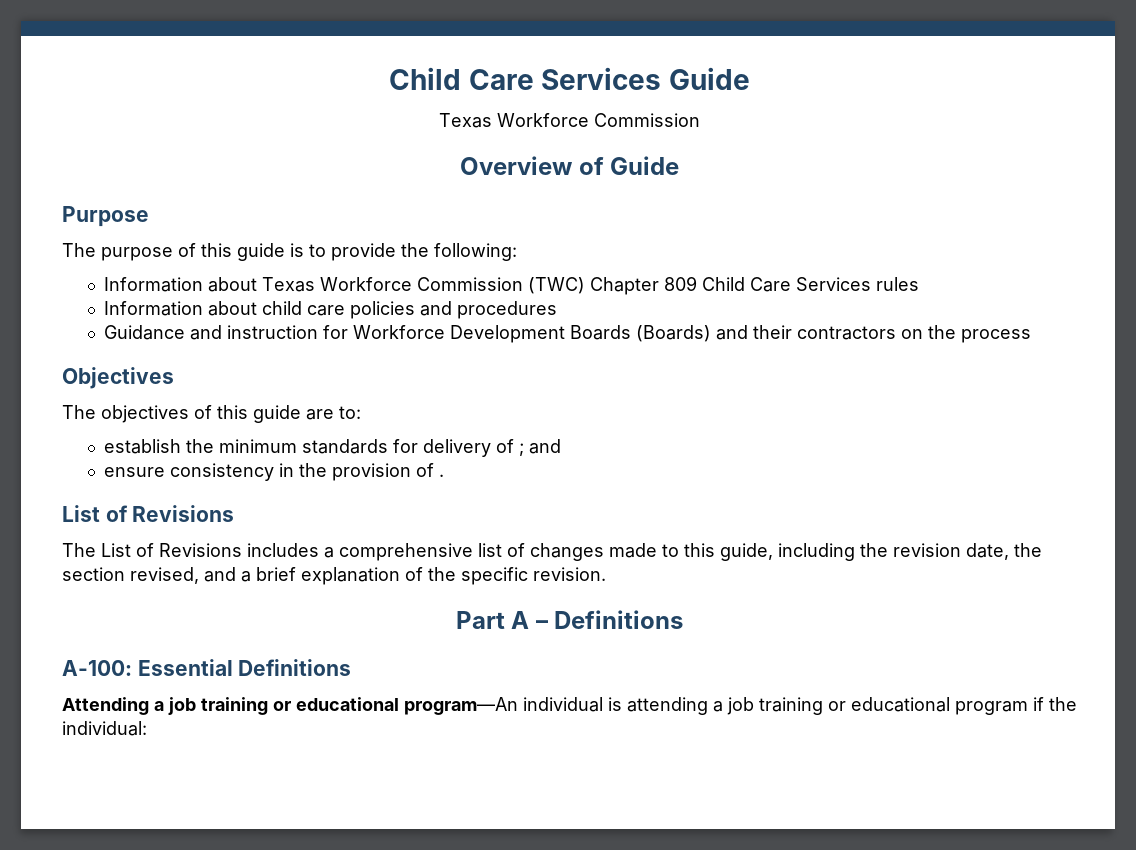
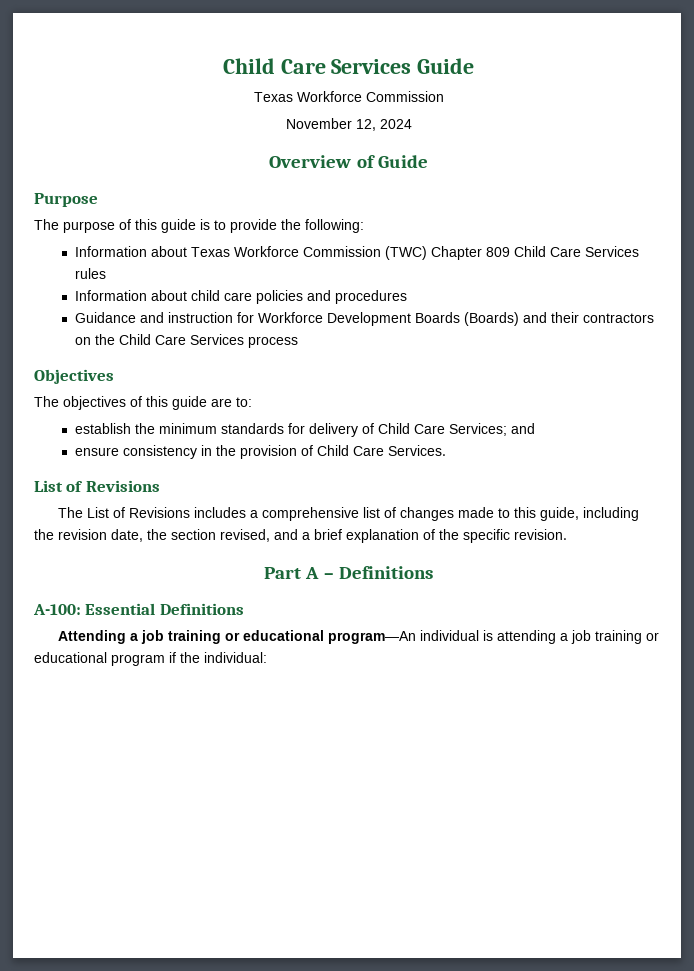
+ November 12, 2024
- Guidance and instruction for Workforce Development Boards (Boards) and their contractors on the process
+ Guidance and instruction for Workforce Development Boards (Boards) and their contractors on the Child Care Services process
- establish the minimum standards for delivery of ; and
+ establish the minimum standards for delivery of Child Care Services; and
- ensure consistency in the provision of .
+ ensure consistency in the provision of Child Care Services.

